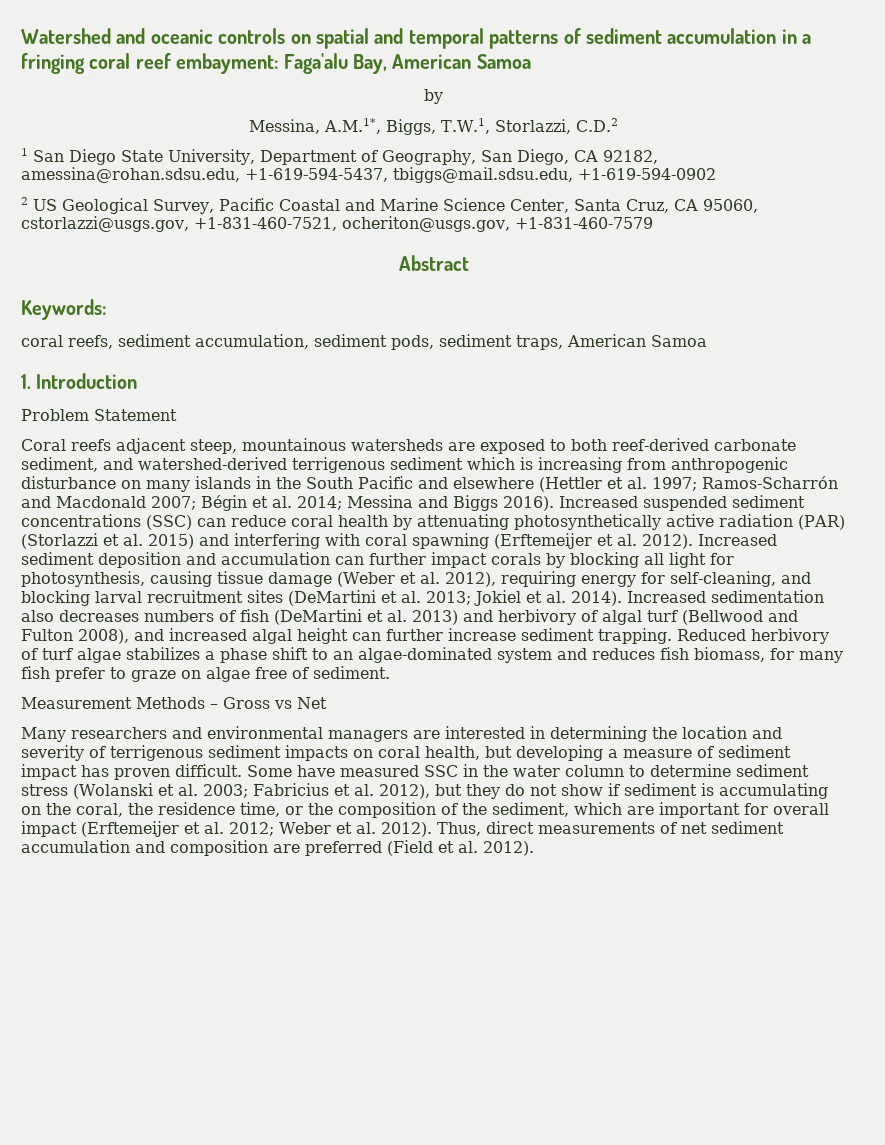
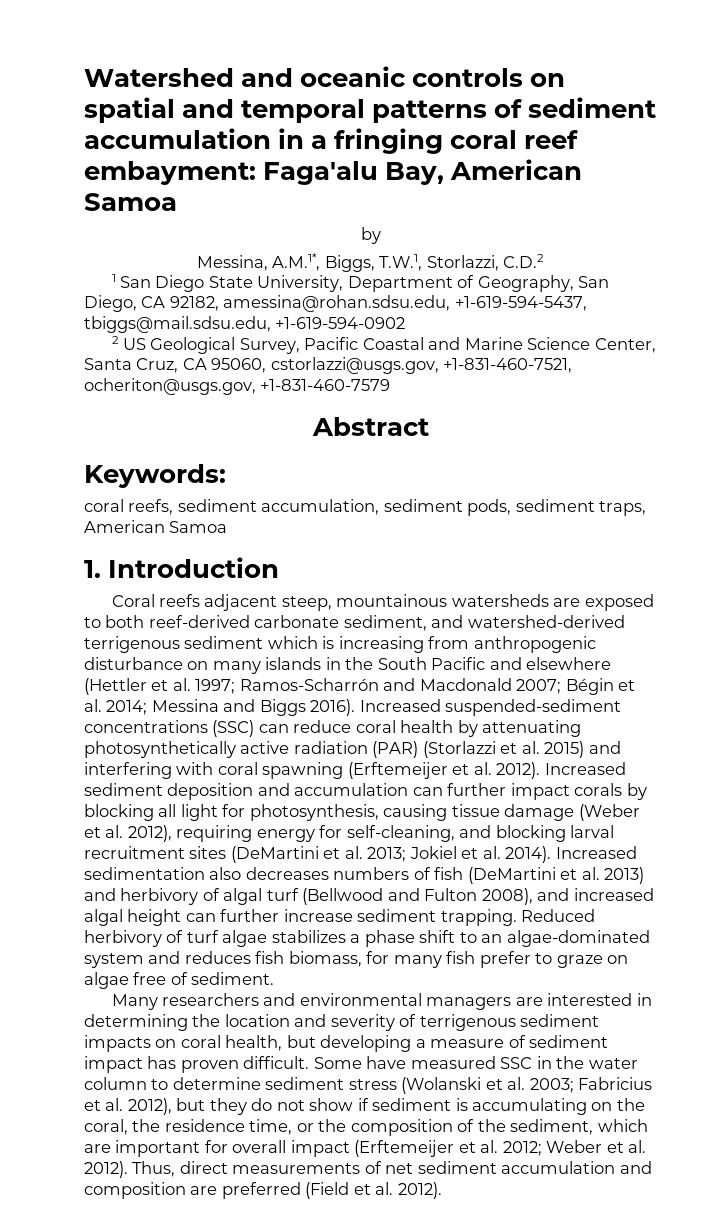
- Problem Statement
- Increased suspended sediment concentrations (SSC) can reduce coral health by attenuating photosynthetically active radiation (PAR) (Storlazzi et al. 2015) and interfering with coral spawning (Erftemeijer et al. 2012).
+ Increased suspended-sediment concentrations (SSC) can reduce coral health by attenuating photosynthetically active radiation (PAR) (Storlazzi et al. 2015) and interfering with coral spawning (Erftemeijer et al. 2012).
- Measurement Methods – Gross vs Net

